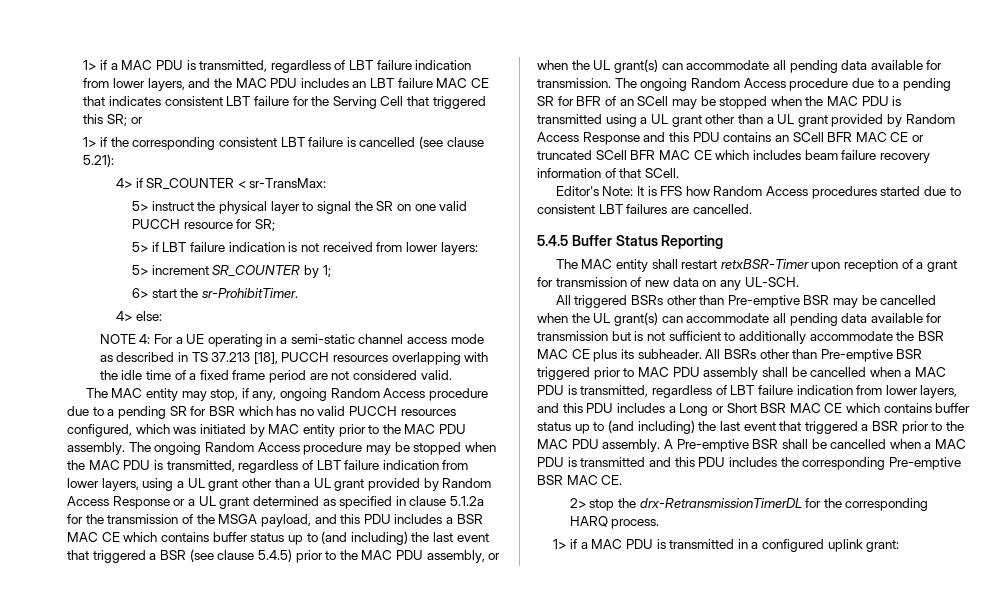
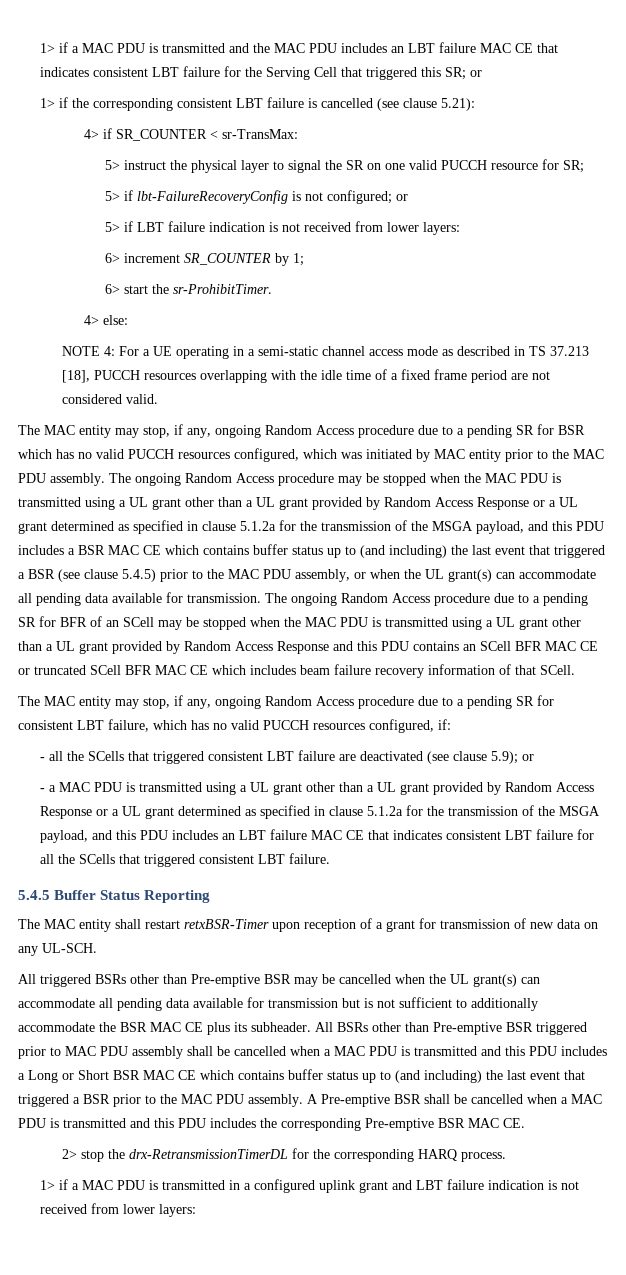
- 1> if a MAC PDU is transmitted, regardless of LBT failure indication from lower layers, and the MAC PDU includes an LBT failure MAC CE that indicates consistent LBT failure for the Serving Cell that triggered this SR; or
+ 1> if a MAC PDU is transmitted and the MAC PDU includes an LBT failure MAC CE that indicates consistent LBT failure for the Serving Cell that triggered this SR; or
+ 5> if lbt-FailureRecoveryConfig is not configured; or
- 5> increment SR_COUNTER by 1;
+ 6> increment SR_COUNTER by 1;
- The ongoing Random Access procedure may be stopped when the MAC PDU is transmitted, regardless of LBT failure indication from lower layers, using a UL grant other than a UL grant provided by Random Access Response or a UL grant determined as specified in clause 5.1.2a for the transmission of the MSGA payload, and this PDU includes a BSR MAC CE which contains buffer status up to (and including) the last event that triggered a BSR (see clause 5.4.5) prior to the MAC PDU assembly, or when the UL grant(s) can accommodate all pending data available for transmission.
+ The ongoing Random Access procedure may be stopped when the MAC PDU is transmitted using a UL grant other than a UL grant provided by Random Access Response or a UL grant determined as specified in clause 5.1.2a for the transmission of the MSGA payload, and this PDU includes a BSR MAC CE which contains buffer status up to (and including) the last event that triggered a BSR (see clause 5.4.5) prior to the MAC PDU assembly, or when the UL grant(s) can accommodate all pending data available for transmission.
- Editor's Note: It is FFS how Random Access procedures started due to consistent LBT failures are cancelled.
+ The MAC entity may stop, if any, ongoing Random Access procedure due to a pending SR for consistent LBT failure, which has no valid PUCCH resources configured, if:
+ - all the SCells that triggered consistent LBT failure are deactivated (see clause 5.9); or
+ - a MAC PDU is transmitted using a UL grant other than a UL grant provided by Random Access Response or a UL grant determined as specified in clause 5.1.2a for the transmission of the MSGA payload, and this PDU includes an LBT failure MAC CE that indicates consistent LBT failure for all the SCells that triggered consistent LBT failure.
- All BSRs other than Pre-emptive BSR triggered prior to MAC PDU assembly shall be cancelled when a MAC PDU is transmitted, regardless of LBT failure indication from lower layers, and this PDU includes a Long or Short BSR MAC CE which contains buffer status up to (and including) the last event that triggered a BSR prior to the MAC PDU assembly.
+ All BSRs other than Pre-emptive BSR triggered prior to MAC PDU assembly shall be cancelled when a MAC PDU is transmitted and this PDU includes a Long or Short BSR MAC CE which contains buffer status up to (and including) the last event that triggered a BSR prior to the MAC PDU assembly.
- 1> if a MAC PDU is transmitted in a configured uplink grant:
+ 1> if a MAC PDU is transmitted in a configured uplink grant and LBT failure indication is not received from lower layers:

